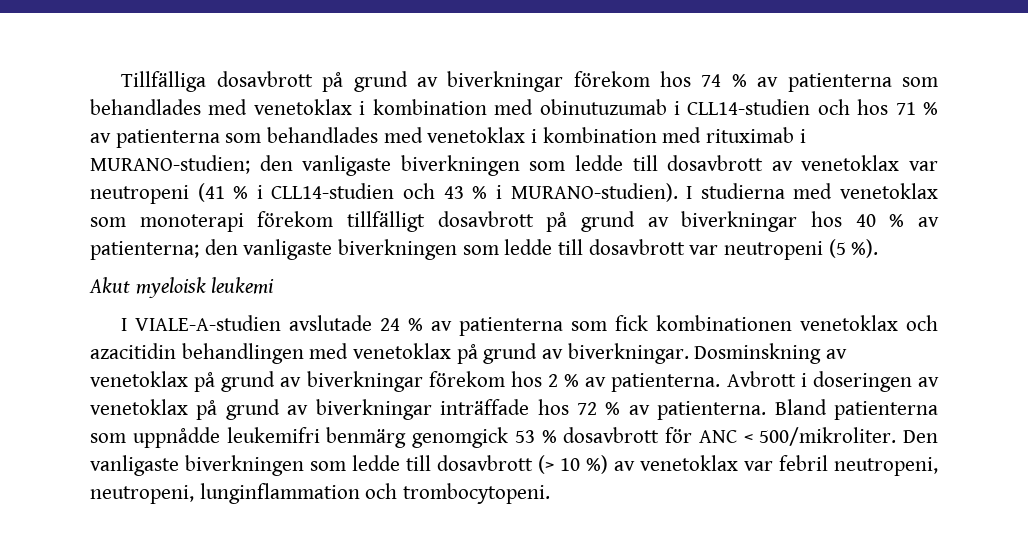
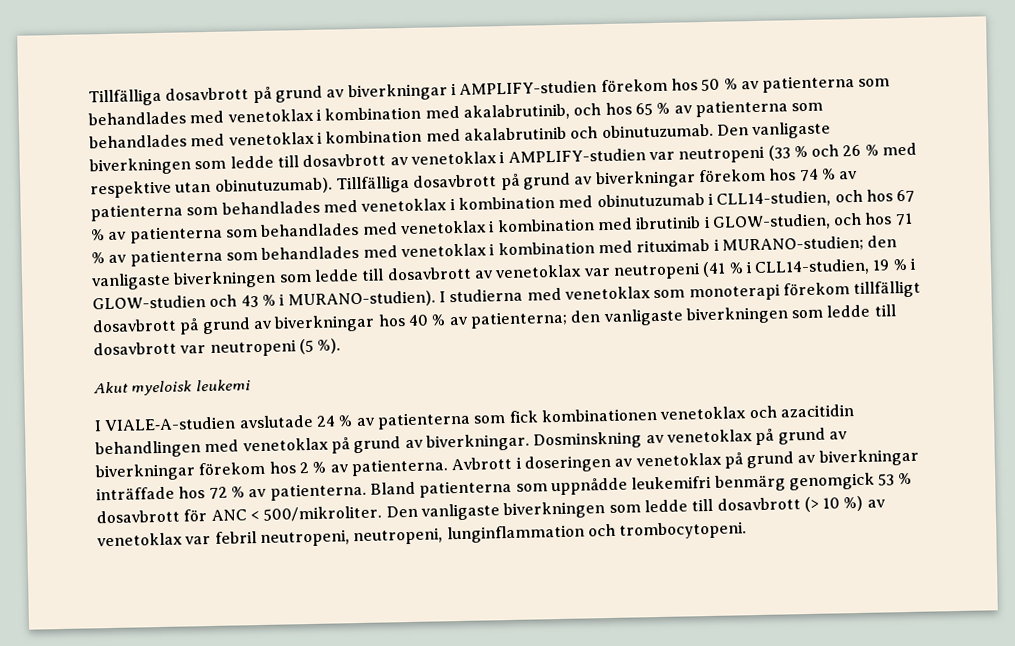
- Tillfälliga dosavbrott på grund av biverkningar förekom hos 74 % av patienterna som behandlades med venetoklax i kombination med obinutuzumab i CLL14-studien och hos 71 % av patienterna som behandlades med venetoklax i kombination med rituximab i MURANO-studien; den vanligaste biverkningen som ledde till dosavbrott av venetoklax var neutropeni (41 % i CLL14-studien och 43 % i MURANO-studien).
+ Tillfälliga dosavbrott på grund av biverkningar i AMPLIFY-studien förekom hos 50 % av patienterna som behandlades med venetoklax i kombination med akalabrutinib, och hos 65 % av patienterna som behandlades med venetoklax i kombination med akalabrutinib och obinutuzumab. Den vanligaste biverkningen som ledde till dosavbrott av venetoklax i AMPLIFY-studien var neutropeni (33 % och 26 % med respektive utan obinutuzumab). Tillfälliga dosavbrott på grund av biverkningar förekom hos 74 % av patienterna som behandlades med venetoklax i kombination med obinutuzumab i CLL14-studien, och hos 67 % av patienterna som behandlades med venetoklax i kombination med ibrutinib i GLOW-studien, och hos 71 % av patienterna som behandlades med venetoklax i kombination med rituximab i MURANO-studien; den vanligaste biverkningen som ledde till dosavbrott av venetoklax var neutropeni (41 % i CLL14-studien, 19 % i GLOW-studien och 43 % i MURANO-studien).

